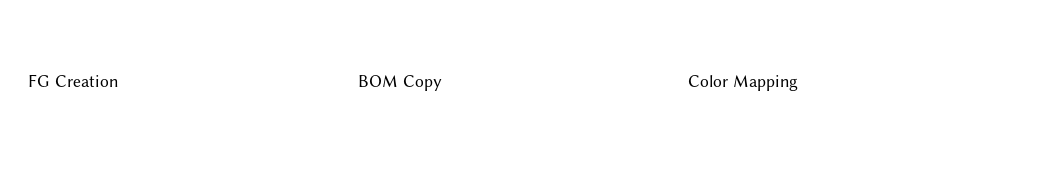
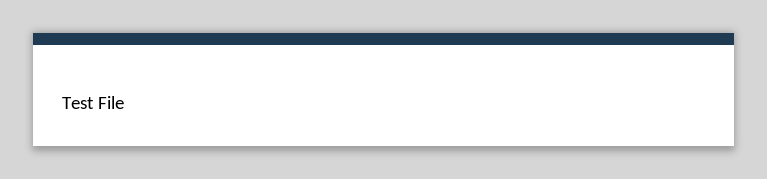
- FG Creation
- BOM Copy
- Color Mapping
+ Test File

